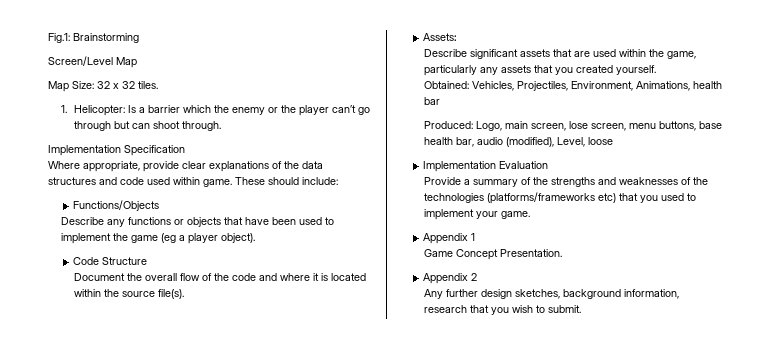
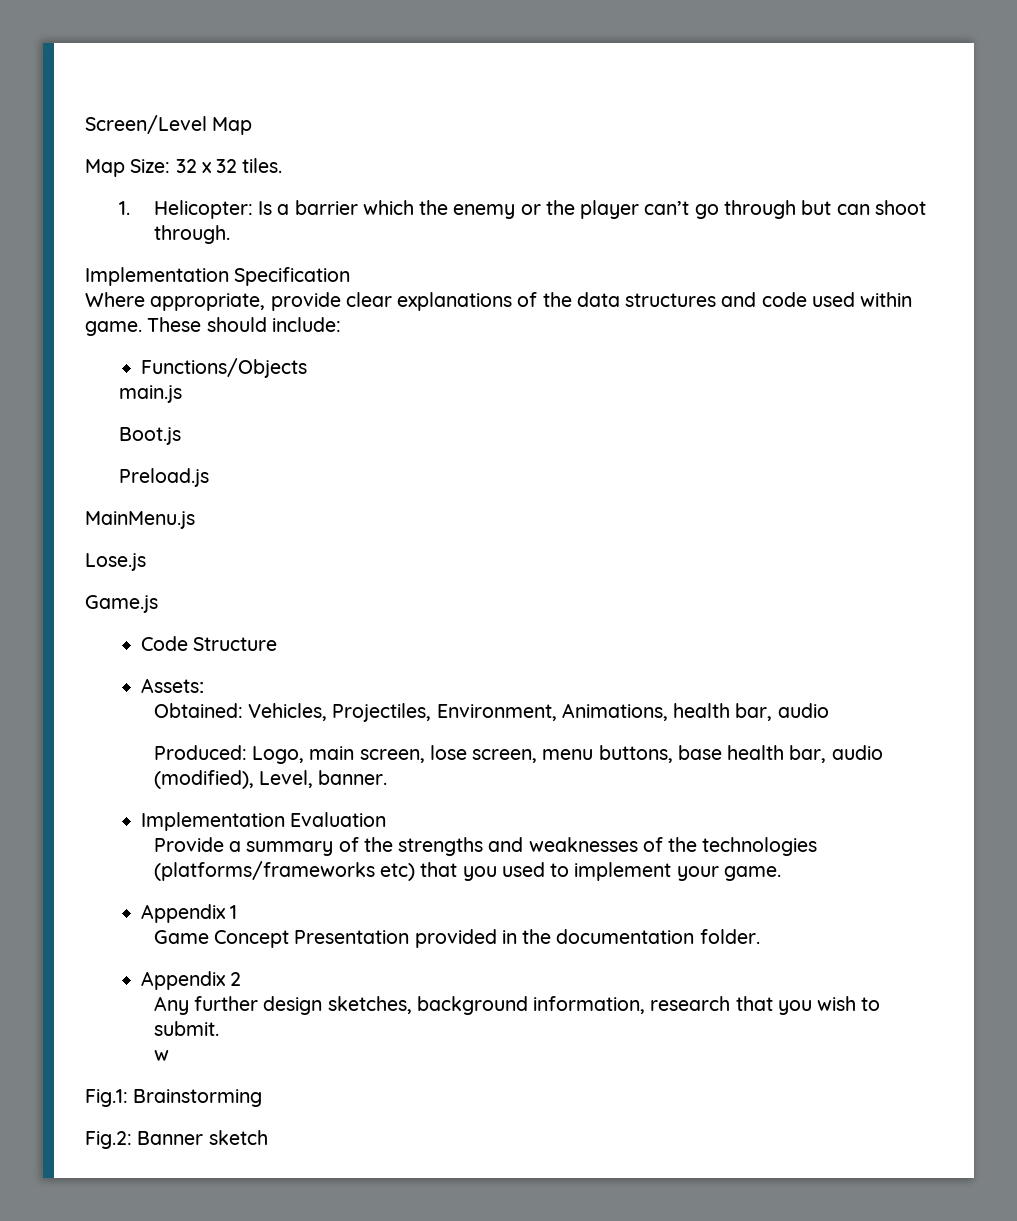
- Fig.1: Brainstorming
- Describe any functions or objects that have been used to implement the game (eg a player object).
+ main.js
+ Boot.js
+ Preload.js
+ MainMenu.js
+ Lose.js
+ Game.js
  Code Structure
- Document the overall flow of the code and where it is located within the source file(s).
  Assets:
- Describe significant assets that are used within the game, particularly any assets that you created yourself.
- Obtained: Vehicles, Projectiles, Environment, Animations, health bar
+ Obtained: Vehicles, Projectiles, Environment, Animations, health bar, audio
- Produced: Logo, main screen, lose screen, menu buttons, base health bar, audio (modified), Level, loose
+ Produced: Logo, main screen, lose screen, menu buttons, base health bar, audio (modified), Level, banner.
- Game Concept Presentation.
+ Game Concept Presentation provided in the documentation folder.
+ w
+ Fig.1: Brainstorming
+ Fig.2: Banner sketch

